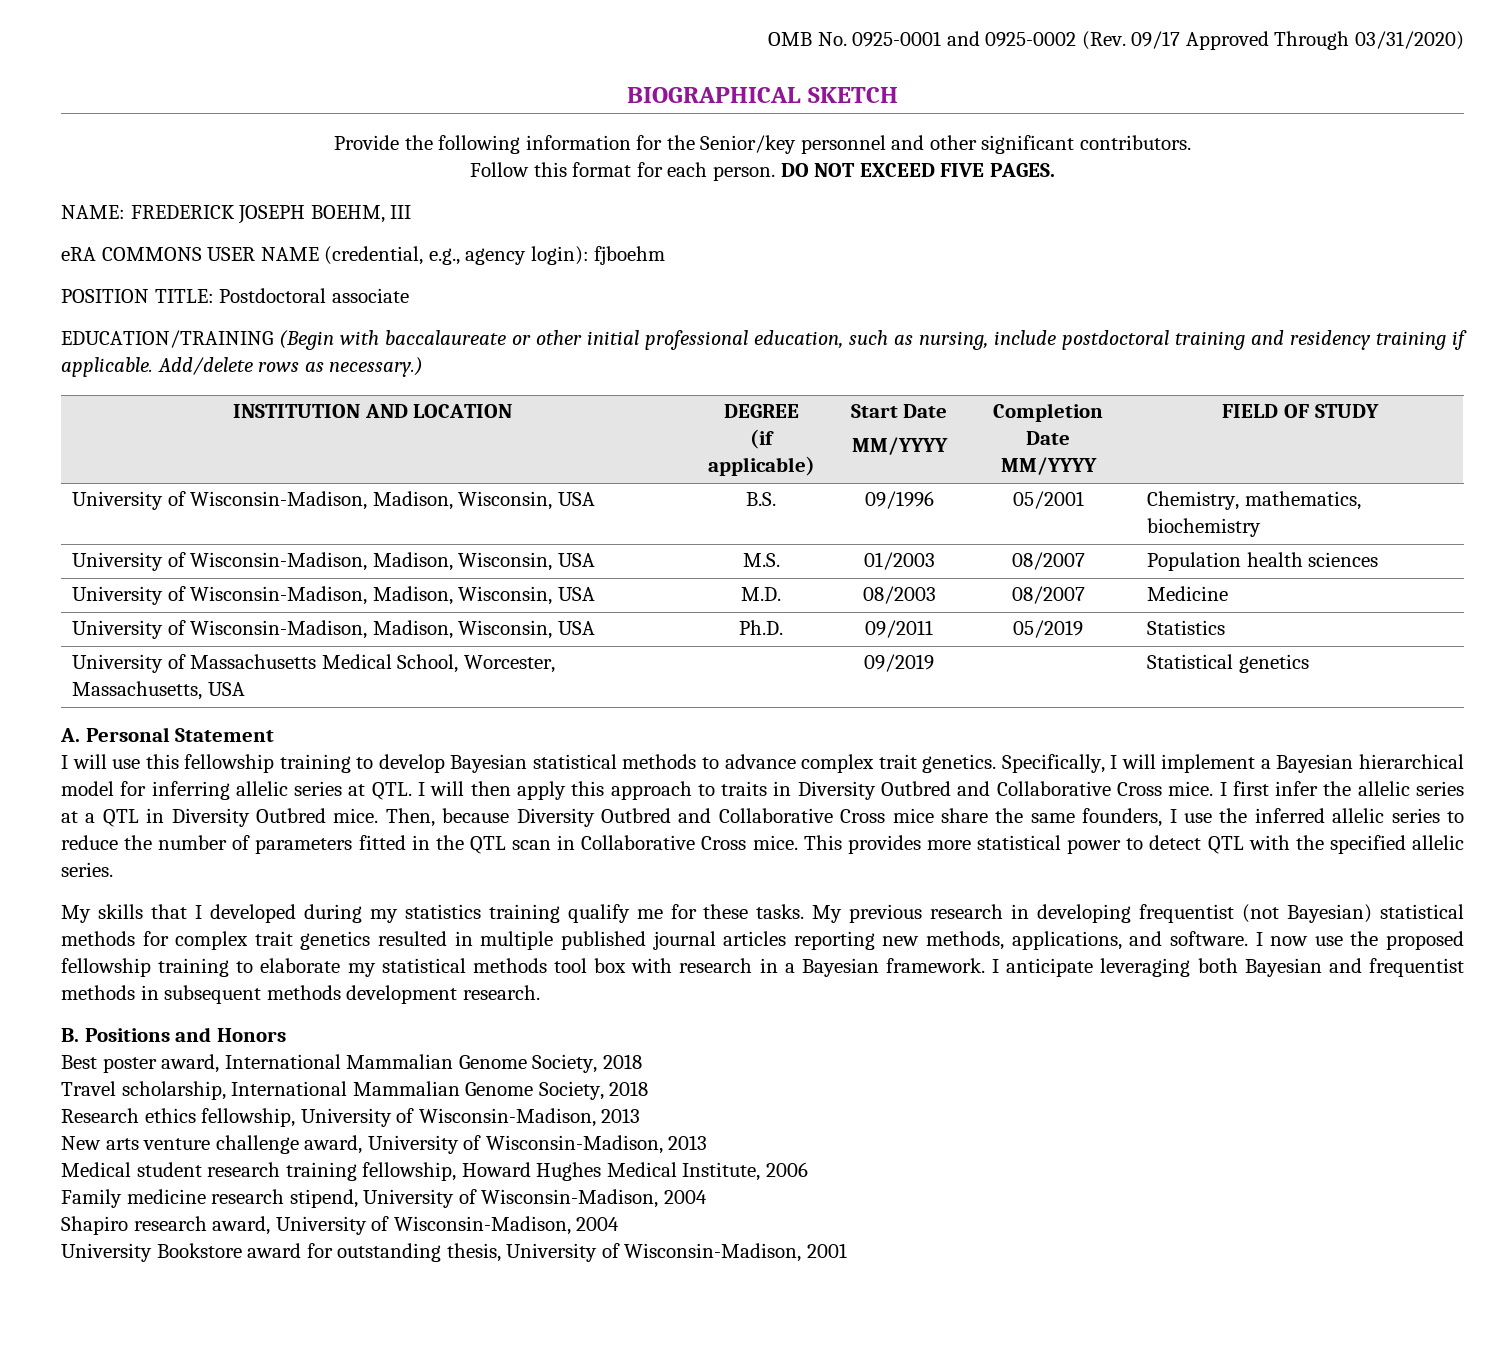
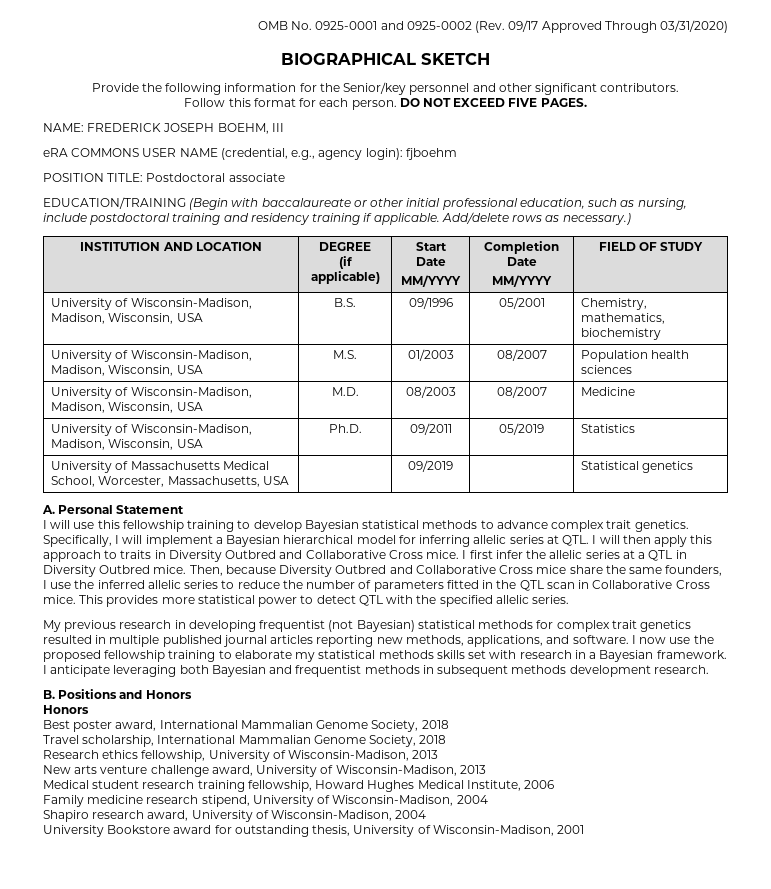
- My skills that I developed during my statistics training qualify me for these tasks. My previous research in developing frequentist (not Bayesian) statistical methods for complex trait genetics resulted in multiple published journal articles reporting new methods, applications, and software.
+ My previous research in developing frequentist (not Bayesian) statistical methods for complex trait genetics resulted in multiple published journal articles reporting new methods, applications, and software.
- I now use the proposed fellowship training to elaborate my statistical methods tool box with research in a Bayesian framework.
+ I now use the proposed fellowship training to elaborate my statistical methods skills set with research in a Bayesian framework.
  B. Positions and Honors
+ Honors

